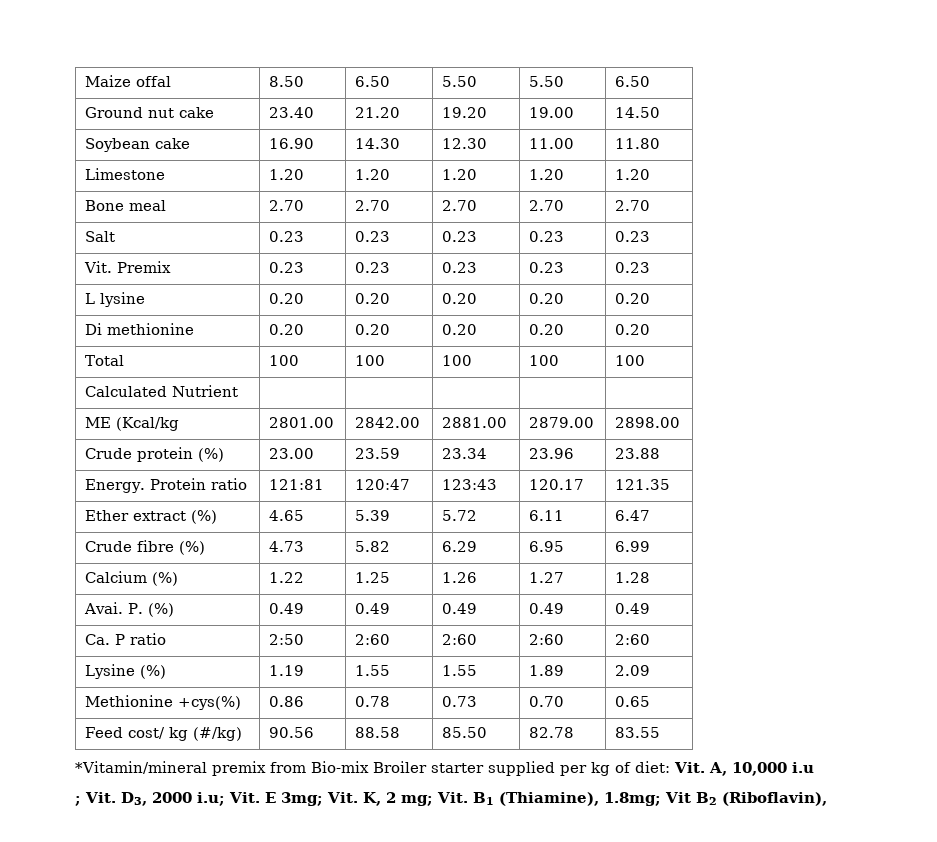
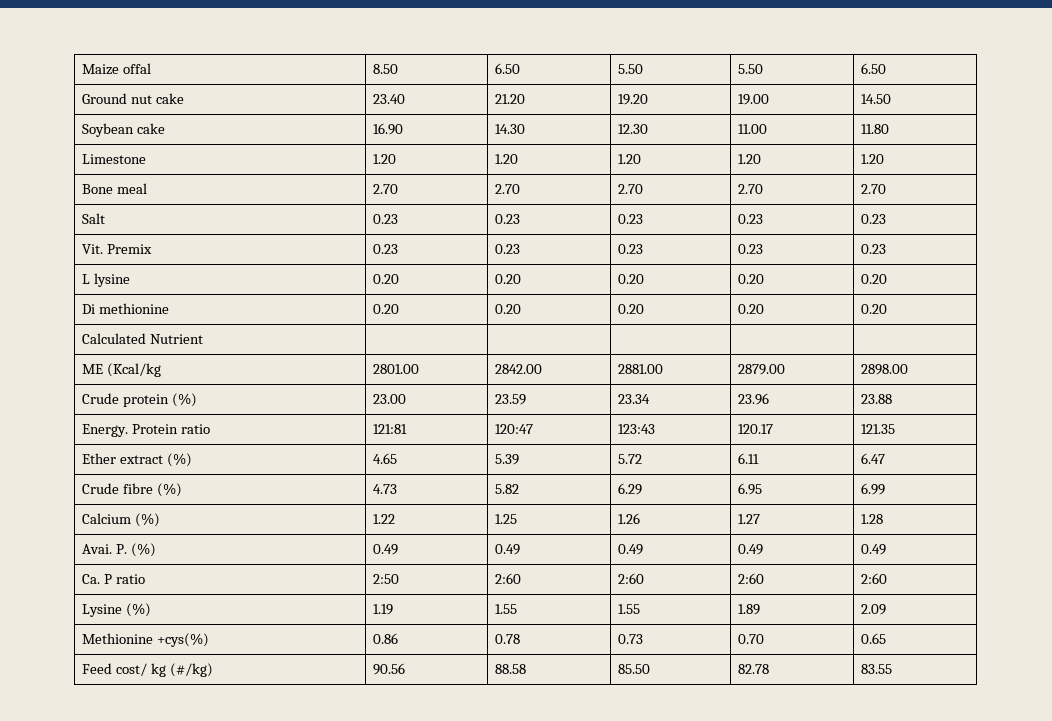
- Total | 100 | 100 | 100 | 100 | 100
- *Vitamin/mineral premix from Bio-mix Broiler starter supplied per kg of diet: Vit. A, 10,000 i.u
- ; Vit. D3, 2000 i.u; Vit. E 3mg; Vit. K, 2 mg; Vit. B1 (Thiamine), 1.8mg; Vit B2 (Riboflavin),

